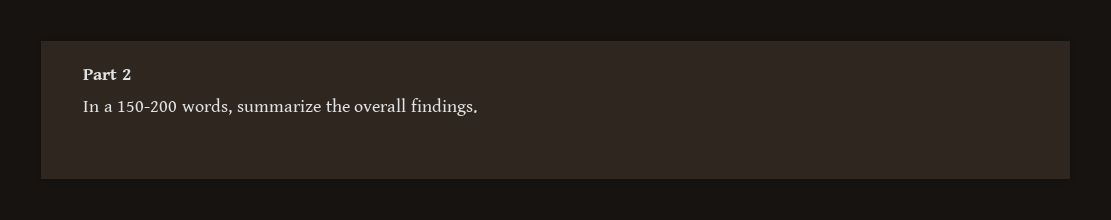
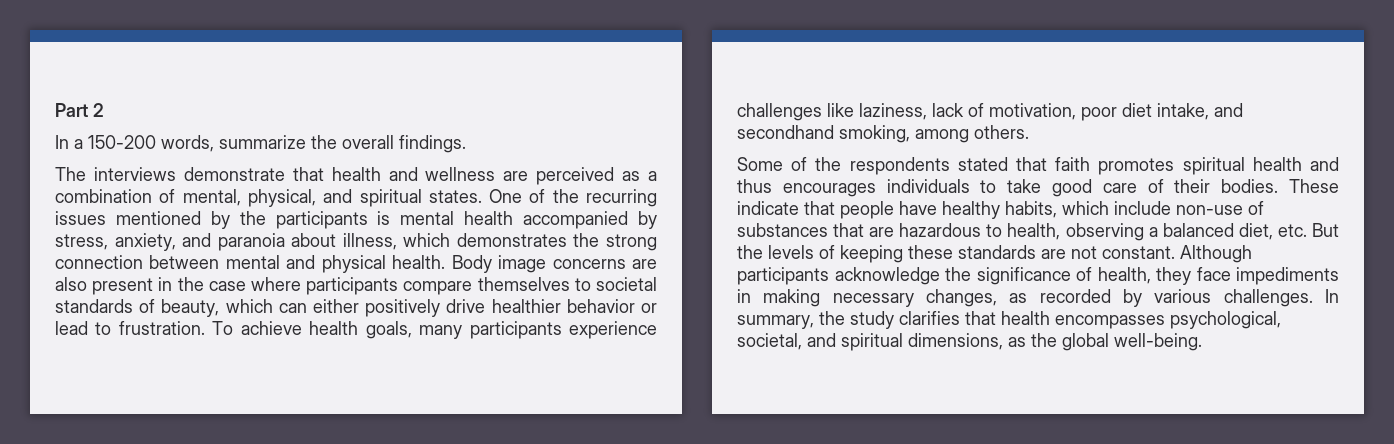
+ The interviews demonstrate that health and wellness are perceived as a combination of mental, physical, and spiritual states. One of the recurring issues mentioned by the participants is mental health accompanied by stress, anxiety, and paranoia about illness, which demonstrates the strong connection between mental and physical health. Body image concerns are also present in the case where participants compare themselves to societal standards of beauty, which can either positively drive healthier behavior or lead to frustration. To achieve health goals, many participants experience challenges like laziness, lack of motivation, poor diet intake, and secondhand smoking, among others.
+ Some of the respondents stated that faith promotes spiritual health and thus encourages individuals to take good care of their bodies. These indicate that people have healthy habits, which include non-use of substances that are hazardous to health, observing a balanced diet, etc. But the levels of keeping these standards are not constant. Although participants acknowledge the significance of health, they face impediments in making necessary changes, as recorded by various challenges. In summary, the study clarifies that health encompasses psychological, societal, and spiritual dimensions, as the global well-being.

